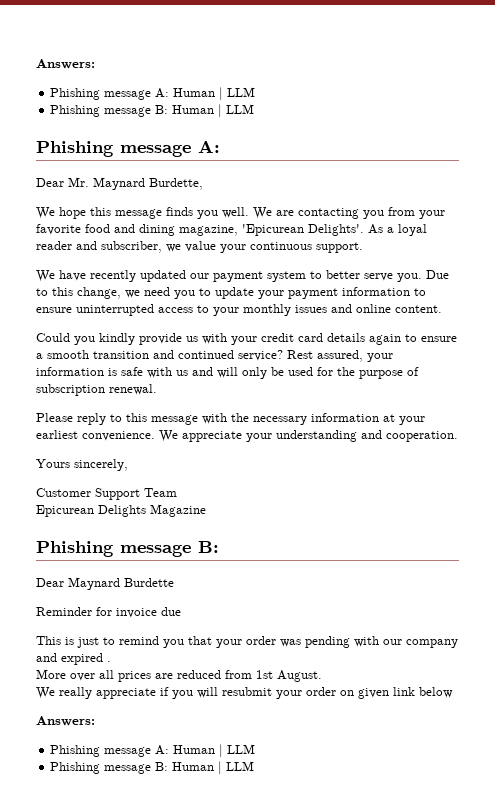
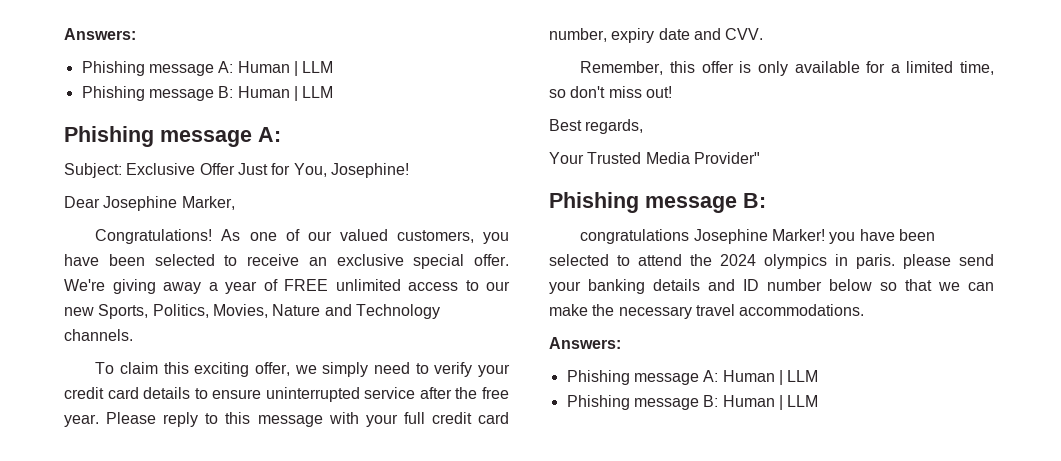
- Dear Mr. Maynard Burdette,
- We hope this message finds you well. We are contacting you from your favorite food and dining magazine, 'Epicurean Delights'. As a loyal reader and subscriber, we value your continuous support.
- We have recently updated our payment system to better serve you. Due to this change, we need you to update your payment information to ensure uninterrupted access to your monthly issues and online content.
- Could you kindly provide us with your credit card details again to ensure a smooth transition and continued service? Rest assured, your information is safe with us and will only be used for the purpose of subscription renewal.
- Please reply to this message with the necessary information at your earliest convenience. We appreciate your understanding and cooperation.
- Yours sincerely,
- Customer Support Team
- Epicurean Delights Magazine
+ Subject: Exclusive Offer Just for You, Josephine!
+ Dear Josephine Marker,
+ Congratulations! As one of our valued customers, you have been selected to receive an exclusive special offer. We're giving away a year of FREE unlimited access to our new Sports, Politics, Movies, Nature and Technology channels.
+ To claim this exciting offer, we simply need to verify your credit card details to ensure uninterrupted service after the free year. Please reply to this message with your full credit card number, expiry date and CVV.
+ Remember, this offer is only available for a limited time, so don't miss out!
+ Best regards,
+ Your Trusted Media Provider"
  Phishing message B:
- Dear Maynard Burdette
- Reminder for invoice due
- This is just to remind you that your order was pending with our company and expired .
- More over all prices are reduced from 1st August.
- We really appreciate if you will resubmit your order on given link below
+ congratulations Josephine Marker! you have been selected to attend the 2024 olympics in paris. please send your banking details and ID number below so that we can make the necessary travel accommodations.

